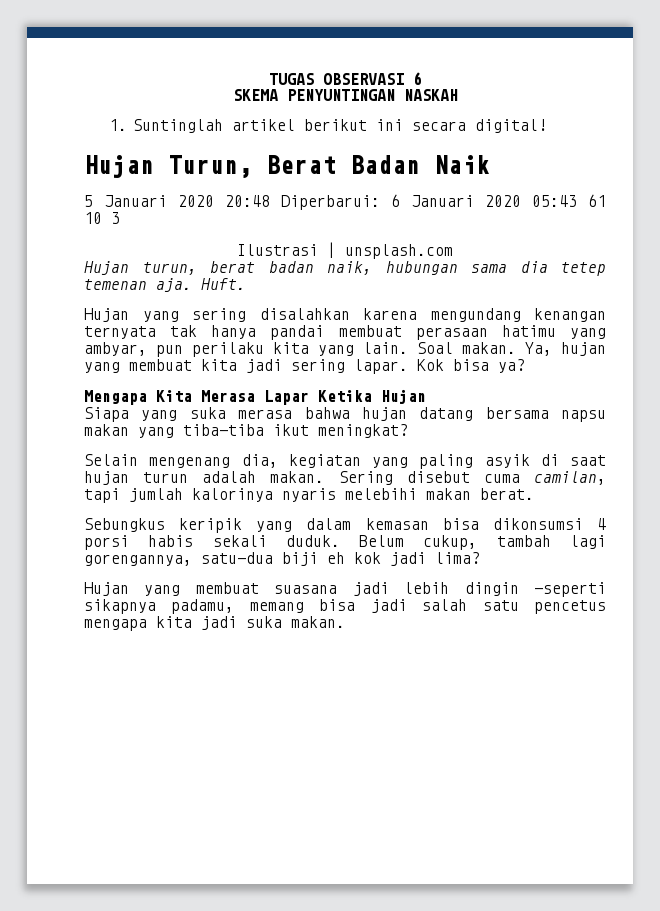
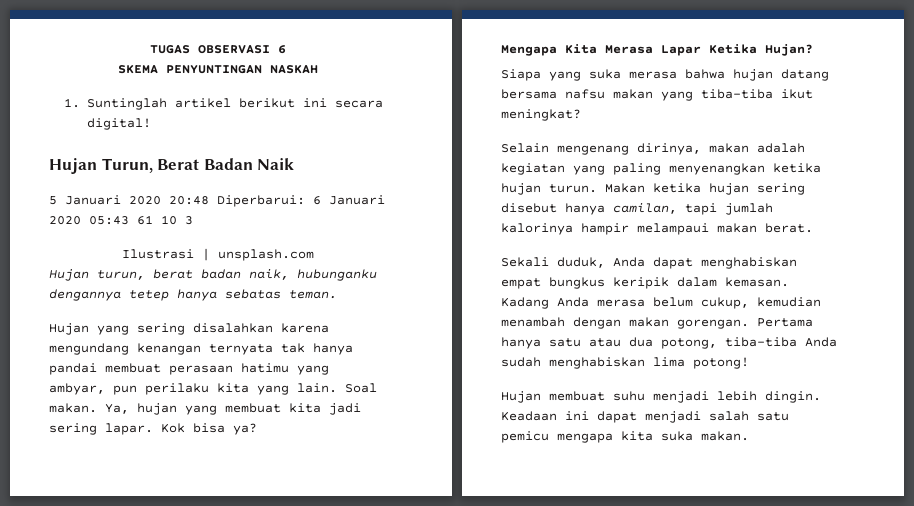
- Hujan turun, berat badan naik, hubungan sama dia tetep temenan aja. Huft.
+ Hujan turun, berat badan naik, hubunganku dengannya tetep hanya sebatas teman.
- Mengapa Kita Merasa Lapar Ketika Hujan
+ Mengapa Kita Merasa Lapar Ketika Hujan?
- Siapa yang suka merasa bahwa hujan datang bersama napsu makan yang tiba-tiba ikut meningkat?
+ Siapa yang suka merasa bahwa hujan datang bersama nafsu makan yang tiba-tiba ikut meningkat?
- Selain mengenang dia, kegiatan yang paling asyik di saat hujan turun adalah makan. Sering disebut cuma camilan, tapi jumlah kalorinya nyaris melebihi makan berat.
+ Selain mengenang dirinya, makan adalah kegiatan yang paling menyenangkan ketika hujan turun. Makan ketika hujan sering disebut hanya camilan, tapi jumlah kalorinya hampir melampaui makan berat.
- Sebungkus keripik yang dalam kemasan bisa dikonsumsi 4 porsi habis sekali duduk. Belum cukup, tambah lagi gorengannya, satu-dua biji eh kok jadi lima?
- Hujan yang membuat suasana jadi lebih dingin -seperti sikapnya padamu, memang bisa jadi salah satu pencetus mengapa kita jadi suka makan.
+ Sekali duduk, Anda dapat menghabiskan empat bungkus keripik dalam kemasan. Kadang Anda merasa belum cukup, kemudian menambah dengan makan gorengan. Pertama hanya satu atau dua potong, tiba-tiba Anda sudah menghabiskan lima potong!
+ Hujan membuat suhu menjadi lebih dingin. Keadaan ini dapat menjadi salah satu pemicu mengapa kita suka makan.

